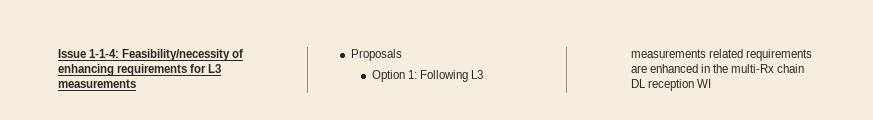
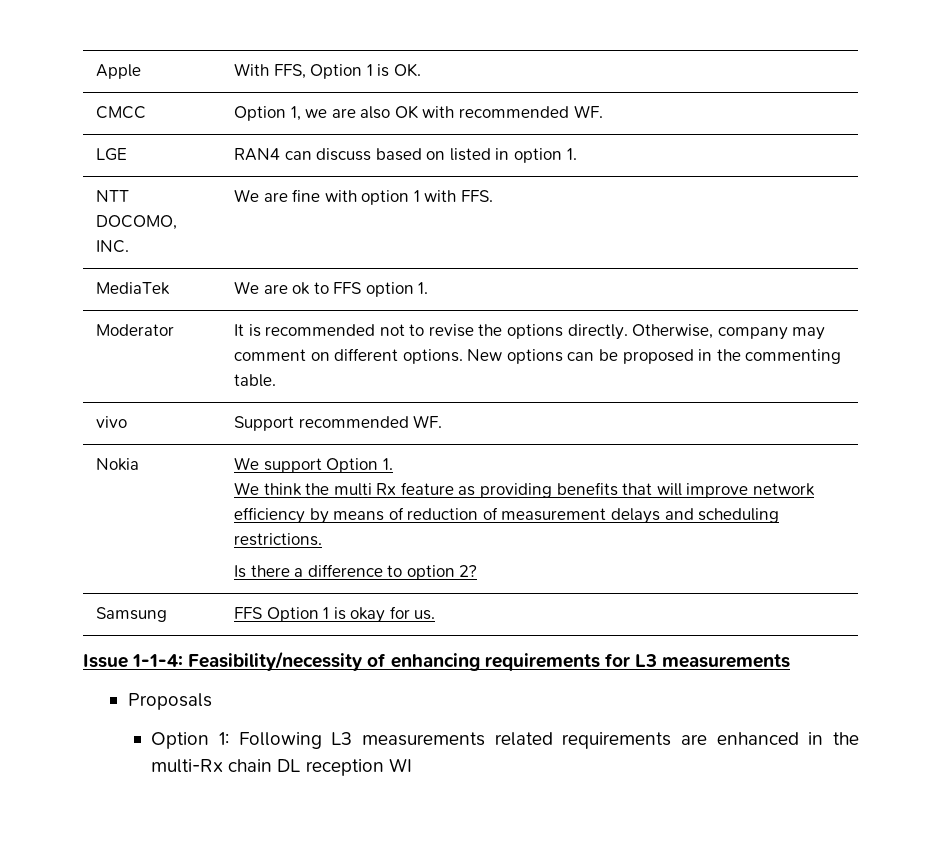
+ Apple | With FFS, Option 1 is OK.
+ CMCC | Option 1, we are also OK with recommended WF.
+ LGE | RAN4 can discuss based on listed in option 1.
+ NTT DOCOMO, INC. | We are fine with option 1 with FFS.
+ MediaTek | We are ok to FFS option 1.
+ Moderator | It is recommended not to revise the options directly. Otherwise, company may comment on different options. New options can be proposed in the commenting table.
+ vivo | Support recommended WF.
+ Nokia | We support Option 1.
+ We think the multi Rx feature as providing benefits that will improve network efficiency by means of reduction of measurement delays and scheduling restrictions.
+ Is there a difference to option 2?
+ Samsung | FFS Option 1 is okay for us.

